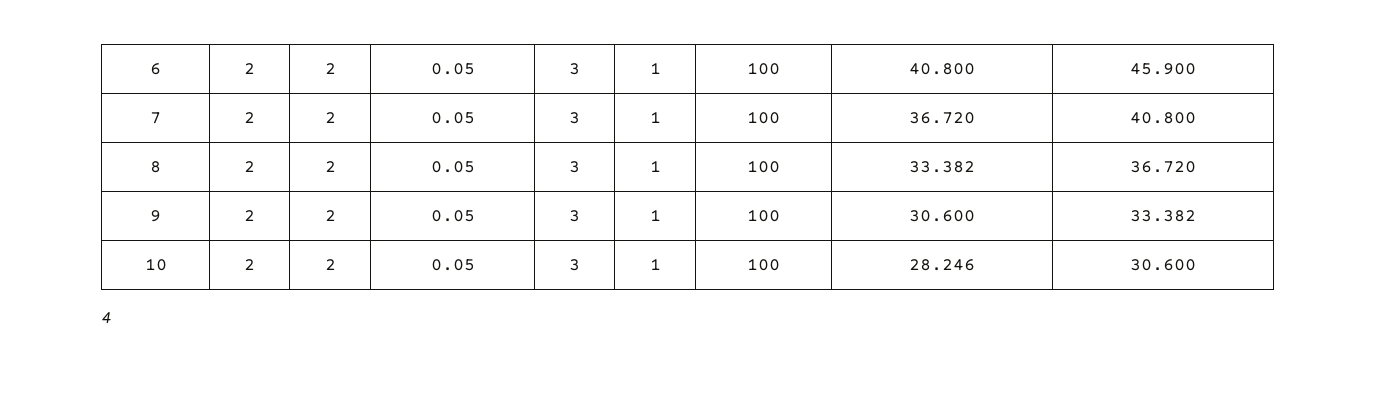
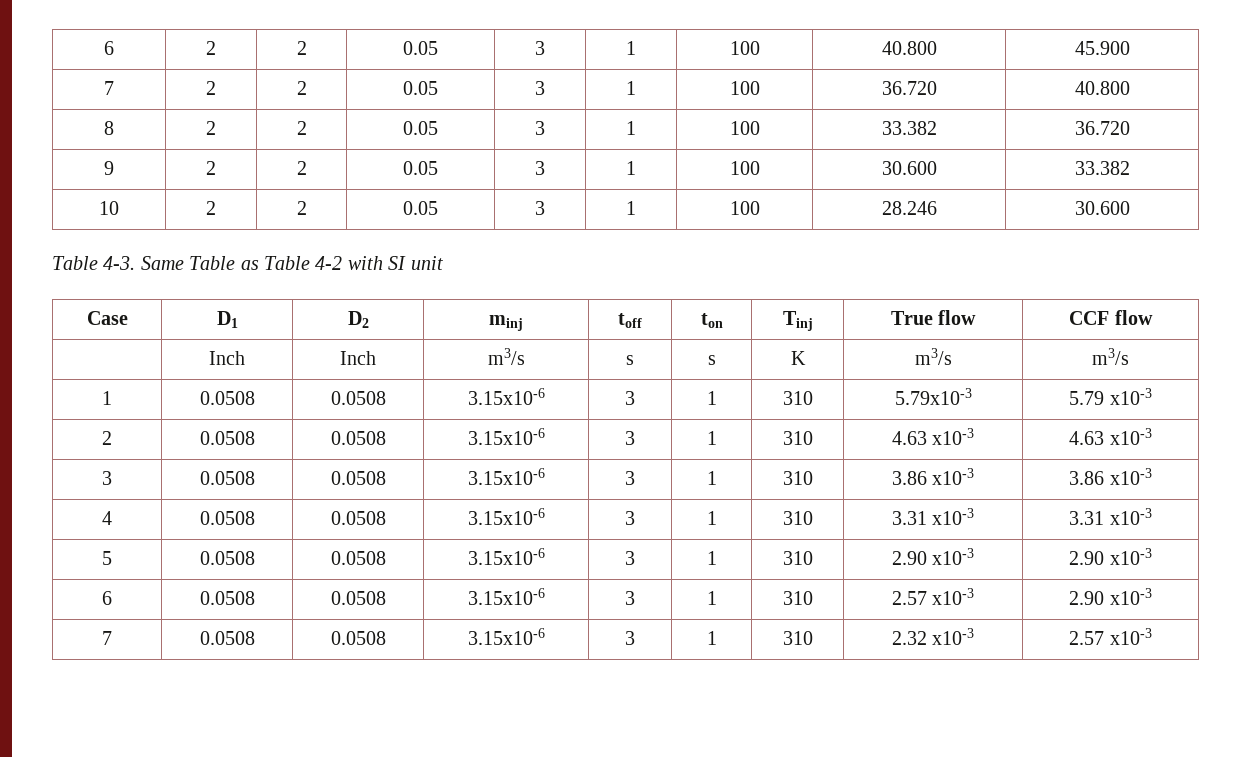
- 4
+ Table 4-3. Same Table as Table 4-2 with SI unit
+ Case | D1 | D2 | minj | toff | ton | Tinj | True flow | CCF flow
+ | Inch | Inch | m3/s | s | s | K | m3/s | m3/s
+ 1 | 0.0508 | 0.0508 | 3.15x10-6 | 3 | 1 | 310 | 5.79x10-3 | 5.79 x10-3
+ 2 | 0.0508 | 0.0508 | 3.15x10-6 | 3 | 1 | 310 | 4.63 x10-3 | 4.63 x10-3
+ 3 | 0.0508 | 0.0508 | 3.15x10-6 | 3 | 1 | 310 | 3.86 x10-3 | 3.86 x10-3
+ 4 | 0.0508 | 0.0508 | 3.15x10-6 | 3 | 1 | 310 | 3.31 x10-3 | 3.31 x10-3
+ 5 | 0.0508 | 0.0508 | 3.15x10-6 | 3 | 1 | 310 | 2.90 x10-3 | 2.90 x10-3
+ 6 | 0.0508 | 0.0508 | 3.15x10-6 | 3 | 1 | 310 | 2.57 x10-3 | 2.90 x10-3
+ 7 | 0.0508 | 0.0508 | 3.15x10-6 | 3 | 1 | 310 | 2.32 x10-3 | 2.57 x10-3

